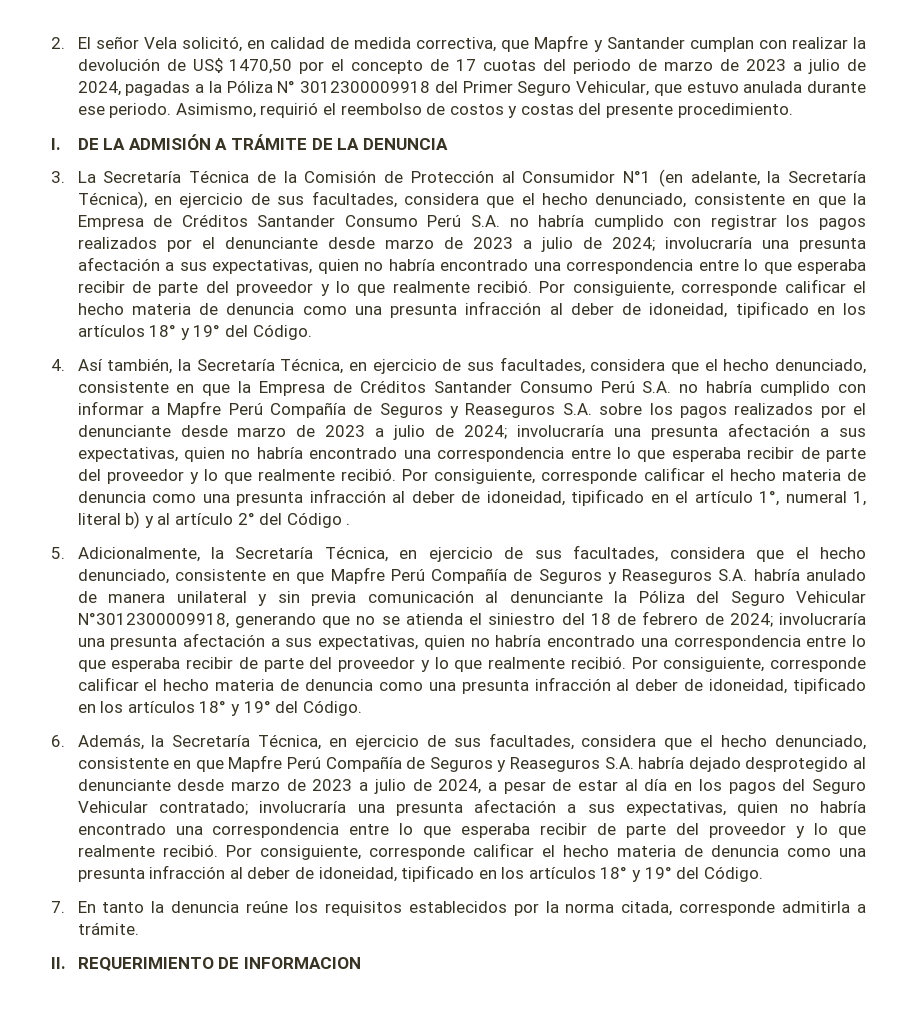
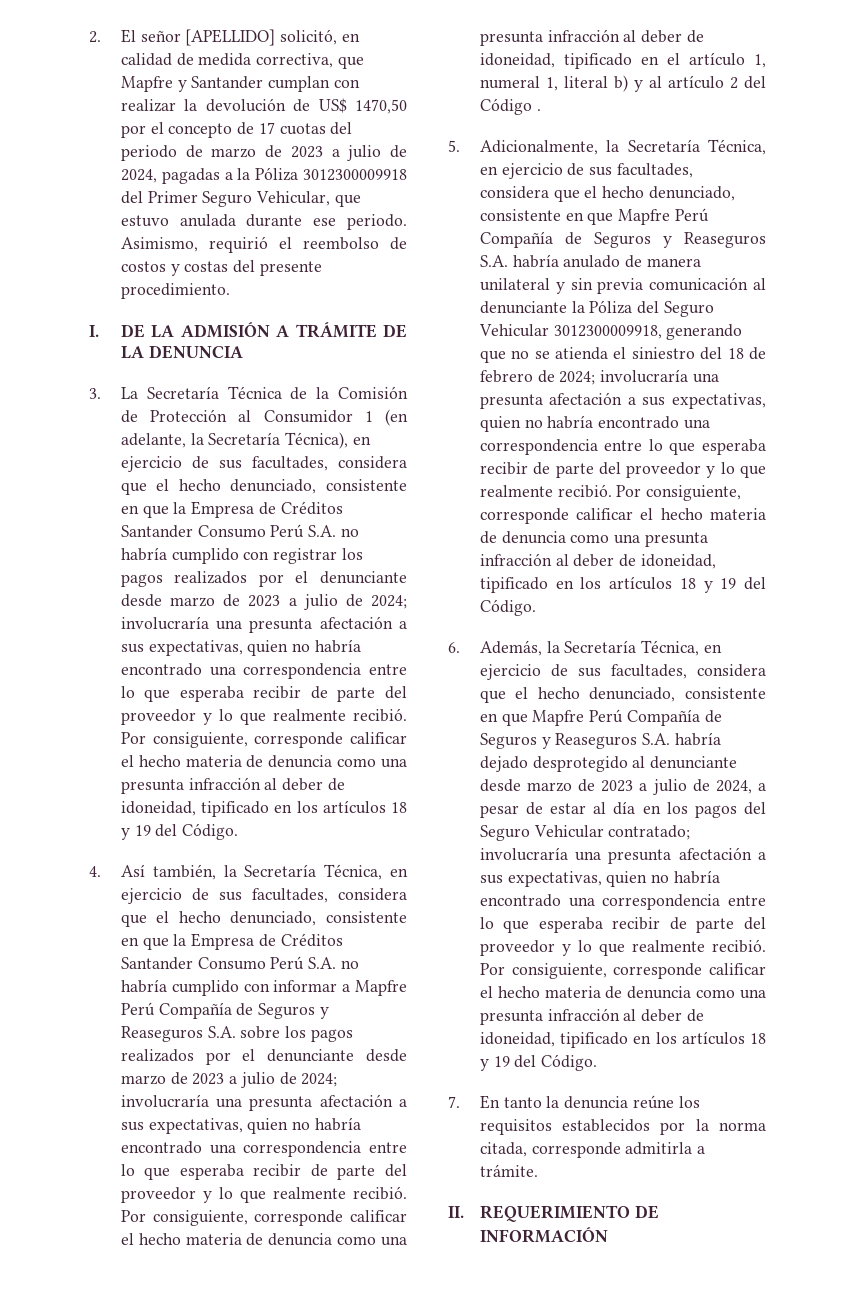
- 2. El señor Vela solicitó, en calidad de medida correctiva, que Mapfre y Santander cumplan con realizar la devolución de US$ 1470,50 por el concepto de 17 cuotas del periodo de marzo de 2023 a julio de 2024, pagadas a la Póliza N° 3012300009918 del Primer Seguro Vehicular, que estuvo anulada durante ese periodo.
+ 2. El señor [APELLIDO] solicitó, en calidad de medida correctiva, que Mapfre y Santander cumplan con realizar la devolución de US$ 1470,50 por el concepto de 17 cuotas del periodo de marzo de 2023 a julio de 2024, pagadas a la Póliza 3012300009918 del Primer Seguro Vehicular, que estuvo anulada durante ese periodo.
- 3. La Secretaría Técnica de la Comisión de Protección al Consumidor N°1 (en adelante, la Secretaría Técnica), en ejercicio de sus facultades, considera que el hecho denunciado, consistente en que la Empresa de Créditos Santander Consumo Perú S.A. no habría cumplido con registrar los pagos realizados por el denunciante desde marzo de 2023 a julio de 2024; involucraría una presunta afectación a sus expectativas, quien no habría encontrado una correspondencia entre lo que esperaba recibir de parte del proveedor y lo que realmente recibió. Por consiguiente, corresponde calificar el hecho materia de denuncia como una presunta infracción al deber de idoneidad, tipificado en los artículos 18° y 19° del Código.
+ 3. La Secretaría Técnica de la Comisión de Protección al Consumidor 1 (en adelante, la Secretaría Técnica), en ejercicio de sus facultades, considera que el hecho denunciado, consistente en que la Empresa de Créditos Santander Consumo Perú S.A. no habría cumplido con registrar los pagos realizados por el denunciante desde marzo de 2023 a julio de 2024; involucraría una presunta afectación a sus expectativas, quien no habría encontrado una correspondencia entre lo que esperaba recibir de parte del proveedor y lo que realmente recibió. Por consiguiente, corresponde calificar el hecho materia de denuncia como una presunta infracción al deber de idoneidad, tipificado en los artículos 18 y 19 del Código.
- Por consiguiente, corresponde calificar el hecho materia de denuncia como una presunta infracción al deber de idoneidad, tipificado en el artículo 1°, numeral 1, literal b) y al artículo 2° del Código .
+ Por consiguiente, corresponde calificar el hecho materia de denuncia como una presunta infracción al deber de idoneidad, tipificado en el artículo 1, numeral 1, literal b) y al artículo 2 del Código .
- 5. Adicionalmente, la Secretaría Técnica, en ejercicio de sus facultades, considera que el hecho denunciado, consistente en que Mapfre Perú Compañía de Seguros y Reaseguros S.A. habría anulado de manera unilateral y sin previa comunicación al denunciante la Póliza del Seguro Vehicular N°3012300009918, generando que no se atienda el siniestro del 18 de febrero de 2024; involucraría una presunta afectación a sus expectativas, quien no habría encontrado una correspondencia entre lo que esperaba recibir de parte del proveedor y lo que realmente recibió. Por consiguiente, corresponde calificar el hecho materia de denuncia como una presunta infracción al deber de idoneidad, tipificado en los artículos 18° y 19° del Código.
+ 5. Adicionalmente, la Secretaría Técnica, en ejercicio de sus facultades, considera que el hecho denunciado, consistente en que Mapfre Perú Compañía de Seguros y Reaseguros S.A. habría anulado de manera unilateral y sin previa comunicación al denunciante la Póliza del Seguro Vehicular 3012300009918, generando que no se atienda el siniestro del 18 de febrero de 2024; involucraría una presunta afectación a sus expectativas, quien no habría encontrado una correspondencia entre lo que esperaba recibir de parte del proveedor y lo que realmente recibió. Por consiguiente, corresponde calificar el hecho materia de denuncia como una presunta infracción al deber de idoneidad, tipificado en los artículos 18 y 19 del Código.
- 6. Además, la Secretaría Técnica, en ejercicio de sus facultades, considera que el hecho denunciado, consistente en que Mapfre Perú Compañía de Seguros y Reaseguros S.A. habría dejado desprotegido al denunciante desde marzo de 2023 a julio de 2024, a pesar de estar al día en los pagos del Seguro Vehicular contratado; involucraría una presunta afectación a sus expectativas, quien no habría encontrado una correspondencia entre lo que esperaba recibir de parte del proveedor y lo que realmente recibió. Por consiguiente, corresponde calificar el hecho materia de denuncia como una presunta infracción al deber de idoneidad, tipificado en los artículos 18° y 19° del Código.
+ 6. Además, la Secretaría Técnica, en ejercicio de sus facultades, considera que el hecho denunciado, consistente en que Mapfre Perú Compañía de Seguros y Reaseguros S.A. habría dejado desprotegido al denunciante desde marzo de 2023 a julio de 2024, a pesar de estar al día en los pagos del Seguro Vehicular contratado; involucraría una presunta afectación a sus expectativas, quien no habría encontrado una correspondencia entre lo que esperaba recibir de parte del proveedor y lo que realmente recibió. Por consiguiente, corresponde calificar el hecho materia de denuncia como una presunta infracción al deber de idoneidad, tipificado en los artículos 18 y 19 del Código.
- II. REQUERIMIENTO DE INFORMACION
+ II. REQUERIMIENTO DE INFORMACIÓN

